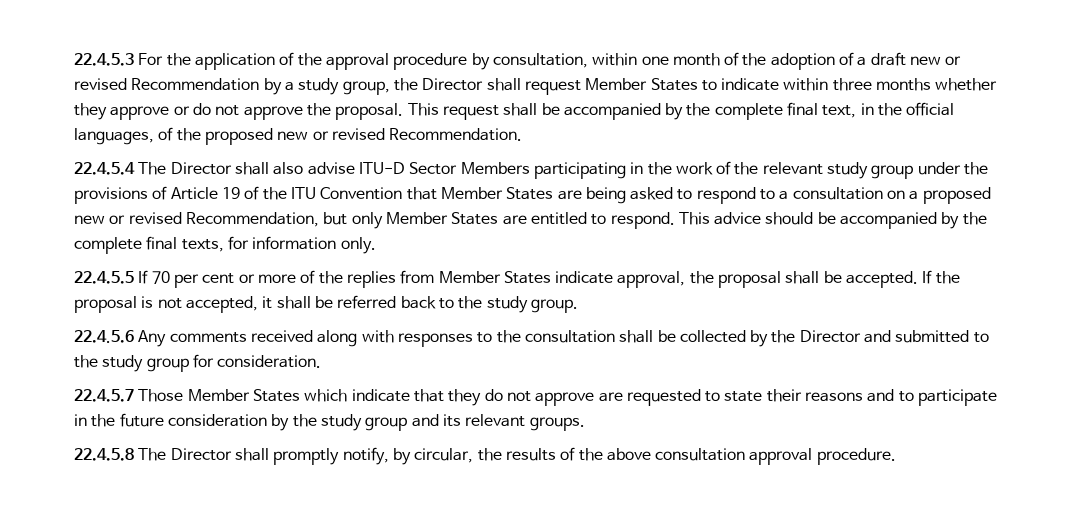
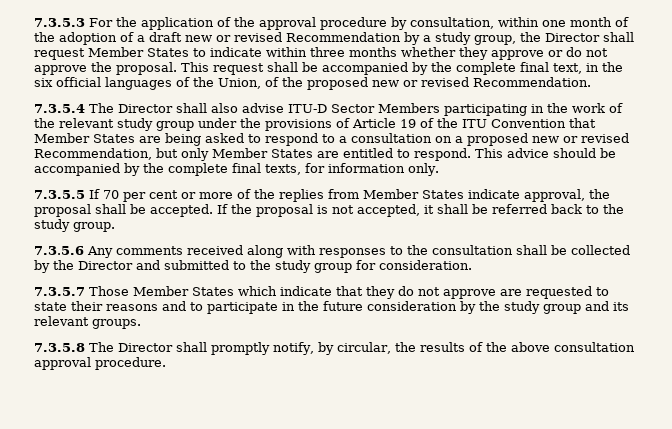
- 22.4.5.3 For the application of the approval procedure by consultation, within one month of the adoption of a draft new or revised Recommendation by a study group, the Director shall request Member States to indicate within three months whether they approve or do not approve the proposal.
+ 7.3.5.3 For the application of the approval procedure by consultation, within one month of the adoption of a draft new or revised Recommendation by a study group, the Director shall request Member States to indicate within three months whether they approve or do not approve the proposal.
- This request shall be accompanied by the complete final text, in the official languages, of the proposed new or revised Recommendation.
+ This request shall be accompanied by the complete final text, in the six official languages of the Union, of the proposed new or revised Recommendation.
- 22.4.5.4 The Director shall also advise ITU-D Sector Members participating in the work of the relevant study group under the provisions of Article 19 of the ITU Convention that Member States are being asked to respond to a consultation on a proposed new or revised Recommendation, but only Member States are entitled to respond.
+ 7.3.5.4 The Director shall also advise ITU-D Sector Members participating in the work of the relevant study group under the provisions of Article 19 of the ITU Convention that Member States are being asked to respond to a consultation on a proposed new or revised Recommendation, but only Member States are entitled to respond.
- 22.4.5.5 If 70 per cent or more of the replies from Member States indicate approval, the proposal shall be accepted.
+ 7.3.5.5 If 70 per cent or more of the replies from Member States indicate approval, the proposal shall be accepted.
- 22.4.5.6 Any comments received along with responses to the consultation shall be collected by the Director and submitted to the study group for consideration.
+ 7.3.5.6 Any comments received along with responses to the consultation shall be collected by the Director and submitted to the study group for consideration.
- 22.4.5.7 Those Member States which indicate that they do not approve are requested to state their reasons and to participate in the future consideration by the study group and its relevant groups.
+ 7.3.5.7 Those Member States which indicate that they do not approve are requested to state their reasons and to participate in the future consideration by the study group and its relevant groups.
- 22.4.5.8 The Director shall promptly notify, by circular, the results of the above consultation approval procedure.
+ 7.3.5.8 The Director shall promptly notify, by circular, the results of the above consultation approval procedure.

